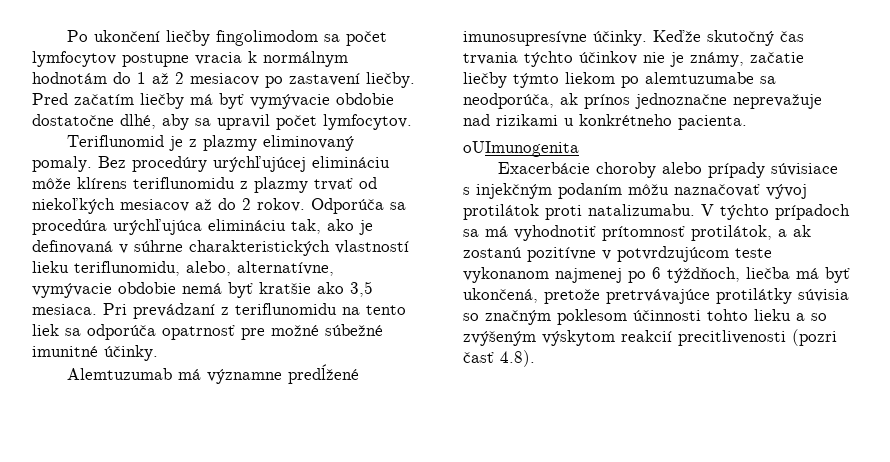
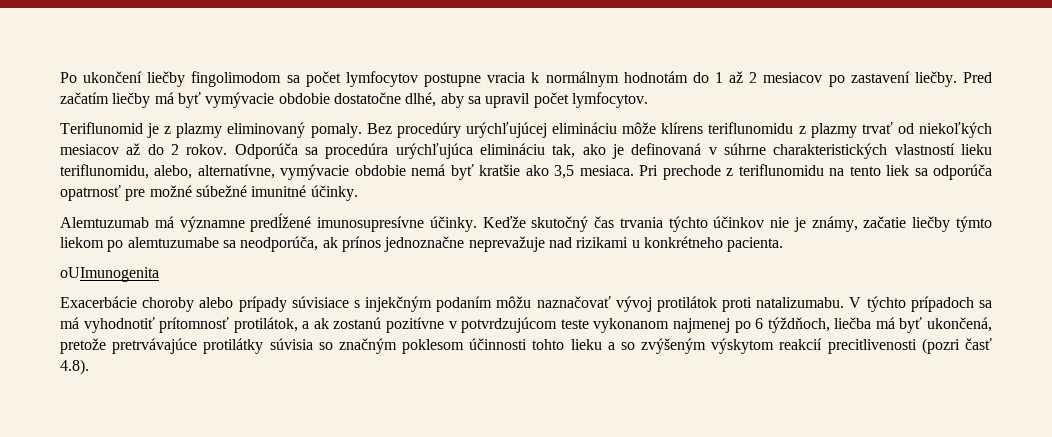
- Pri prevádzaní z teriflunomidu na tento liek sa odporúča opatrnosť pre možné súbežné imunitné účinky.
+ Pri prechode z teriflunomidu na tento liek sa odporúča opatrnosť pre možné súbežné imunitné účinky.

